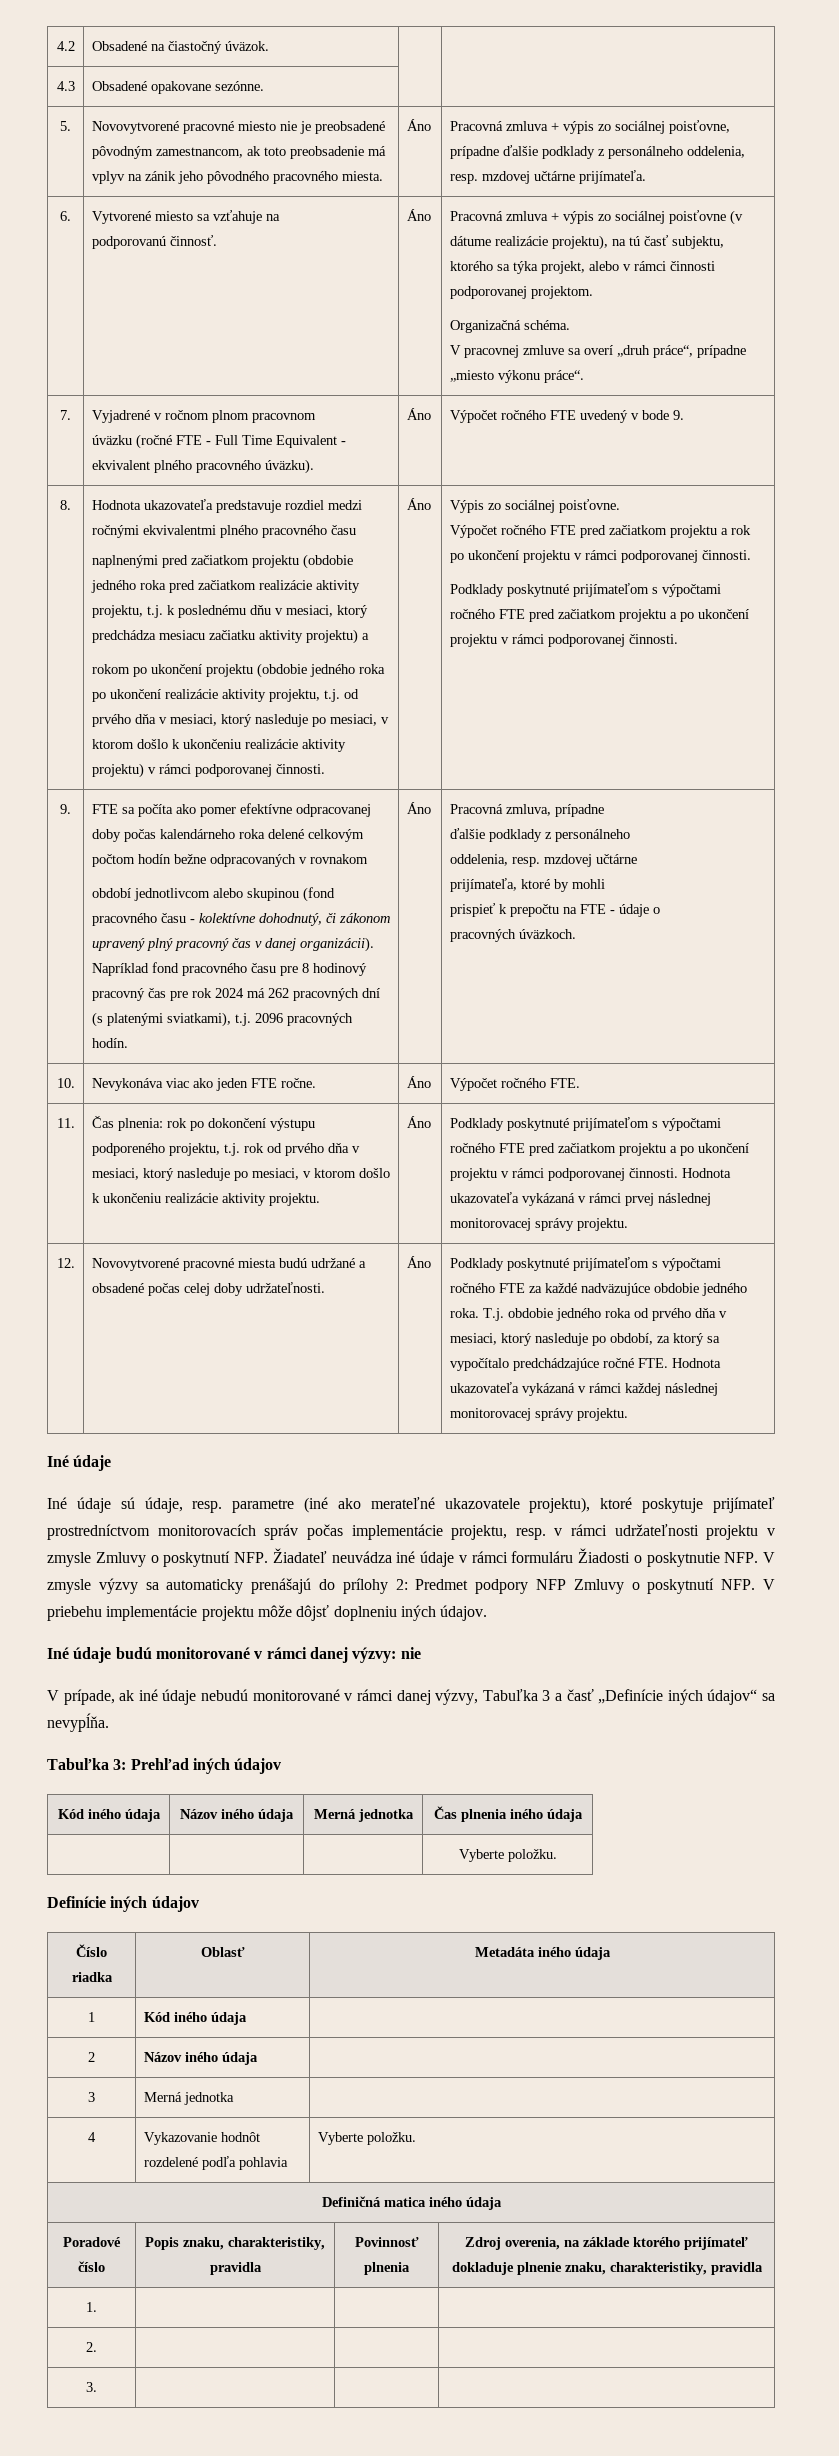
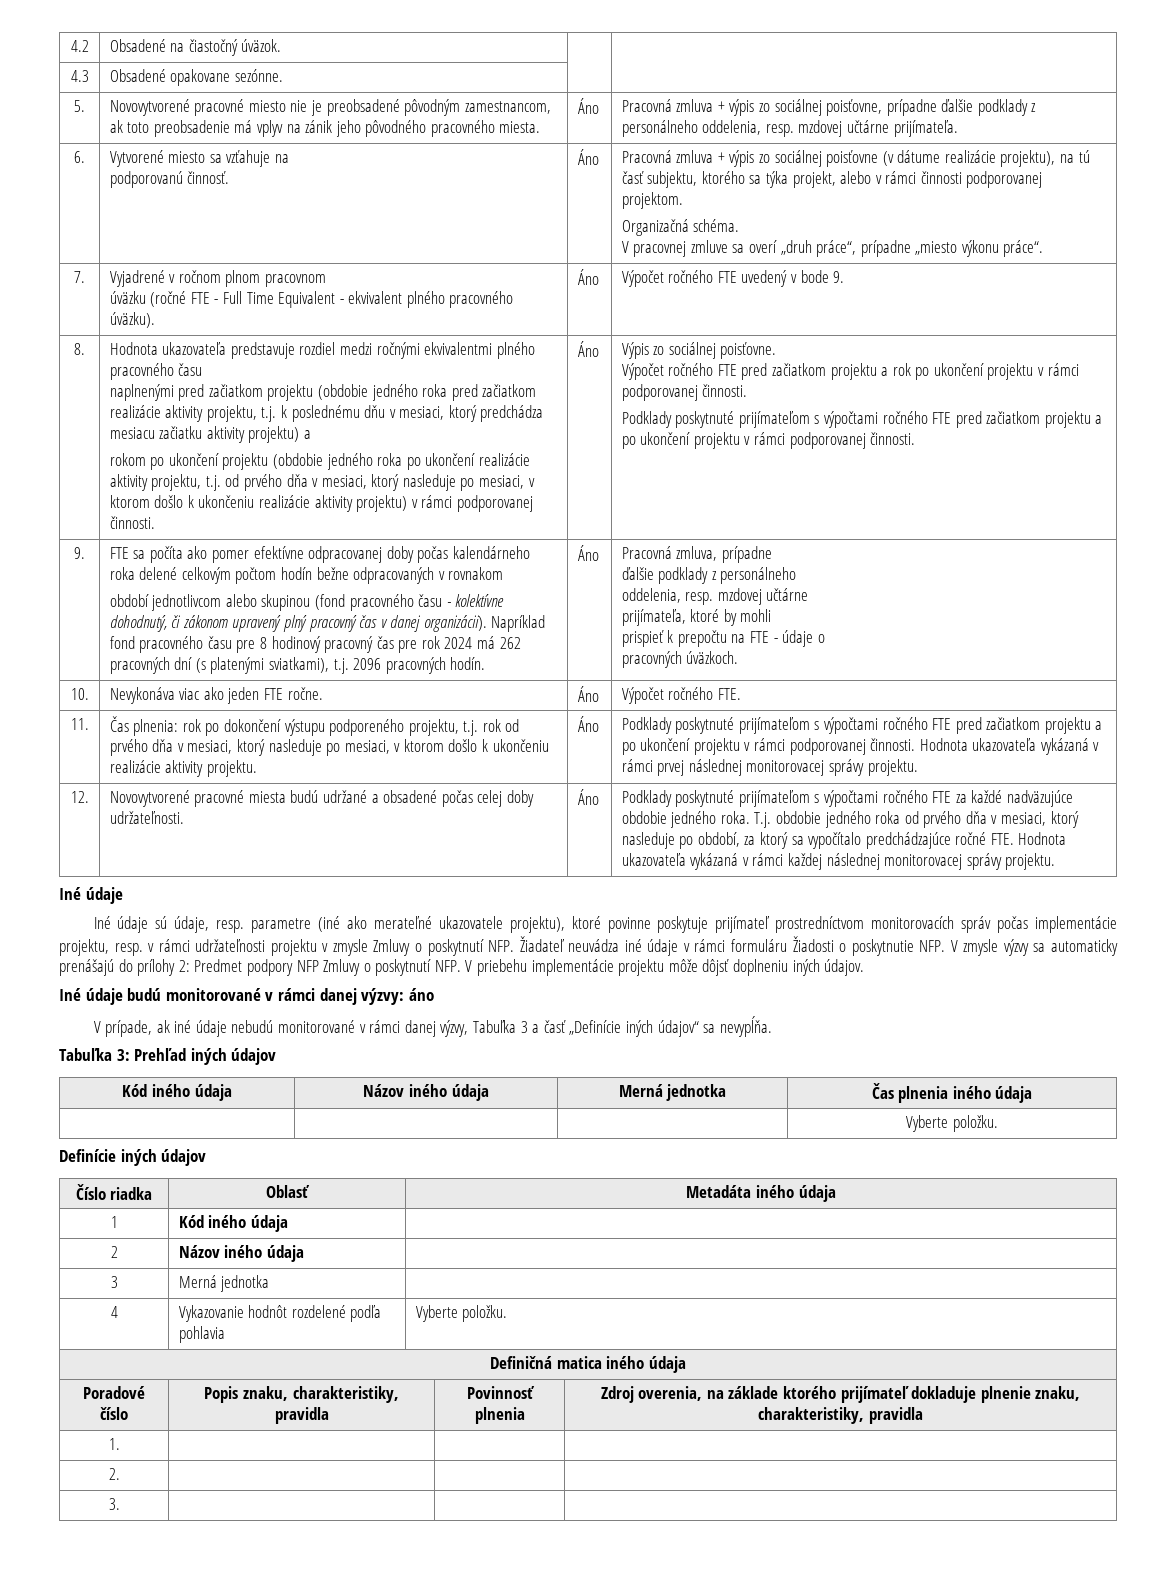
- Iné údaje sú údaje, resp. parametre (iné ako merateľné ukazovatele projektu), ktoré poskytuje prijímateľ prostredníctvom monitorovacích správ počas implementácie projektu, resp. v rámci udržateľnosti projektu v zmysle Zmluvy o poskytnutí NFP. Žiadateľ neuvádza iné údaje v rámci formuláru Žiadosti o poskytnutie NFP. V zmysle výzvy sa automaticky prenášajú do prílohy 2:
+ Iné údaje sú údaje, resp. parametre (iné ako merateľné ukazovatele projektu), ktoré povinne poskytuje prijímateľ prostredníctvom monitorovacích správ počas implementácie projektu, resp. v rámci udržateľnosti projektu v zmysle Zmluvy o poskytnutí NFP. Žiadateľ neuvádza iné údaje v rámci formuláru Žiadosti o poskytnutie NFP. V zmysle výzvy sa automaticky prenášajú do prílohy 2:
- Iné údaje budú monitorované v rámci danej výzvy: nie
+ Iné údaje budú monitorované v rámci danej výzvy: áno

